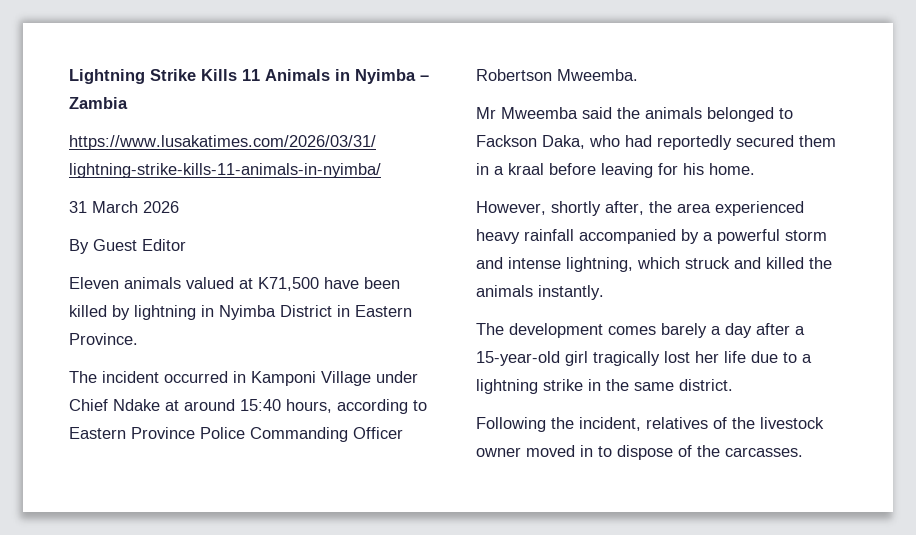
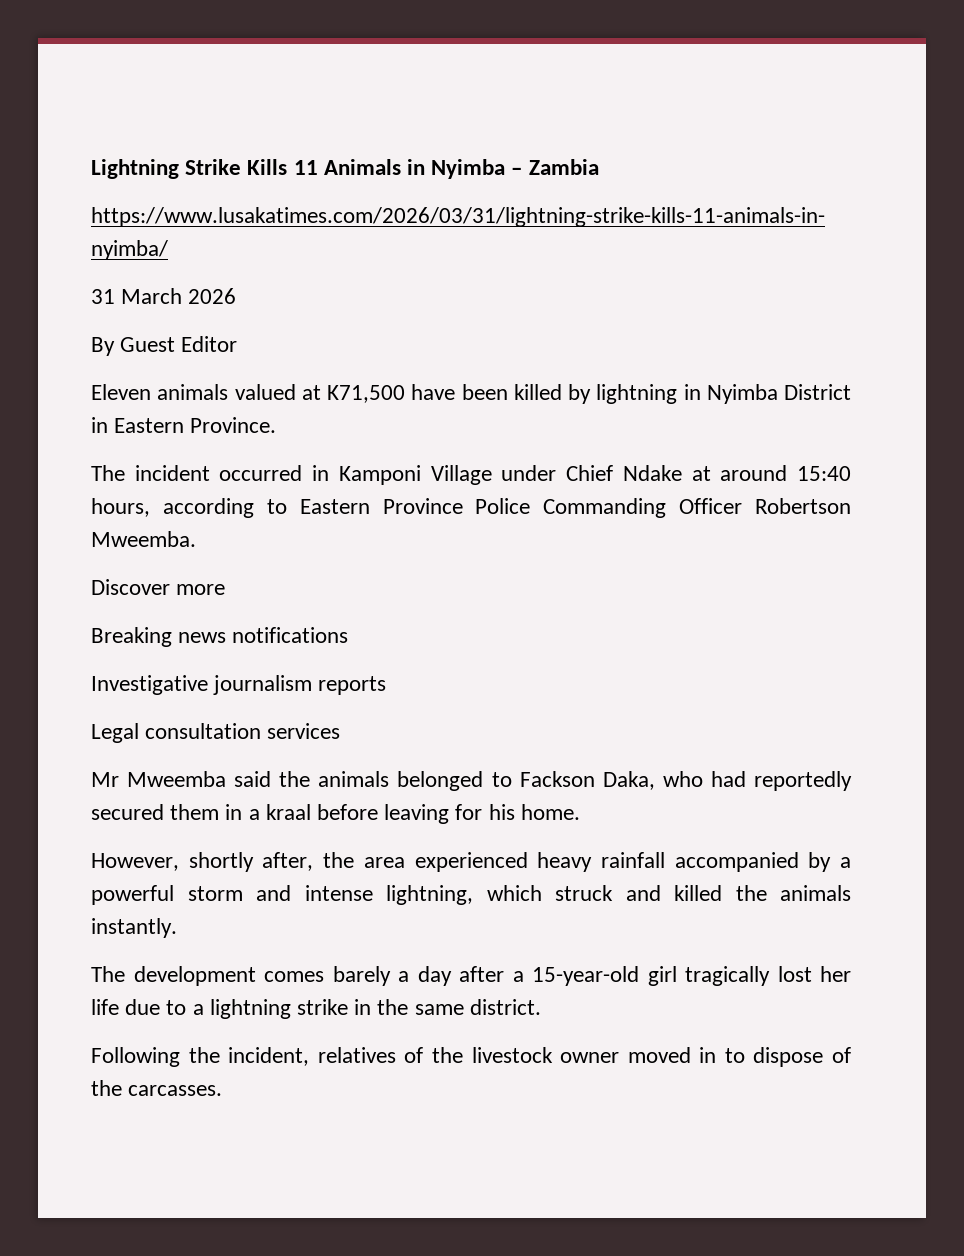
+ Discover more
+ Breaking news notifications
+ Investigative journalism reports
+ Legal consultation services

